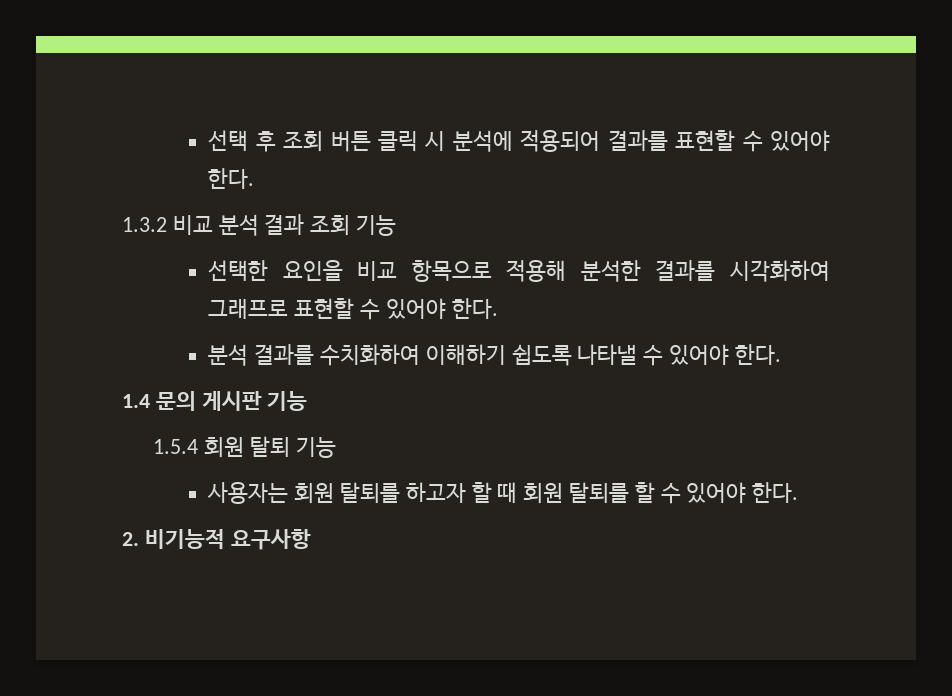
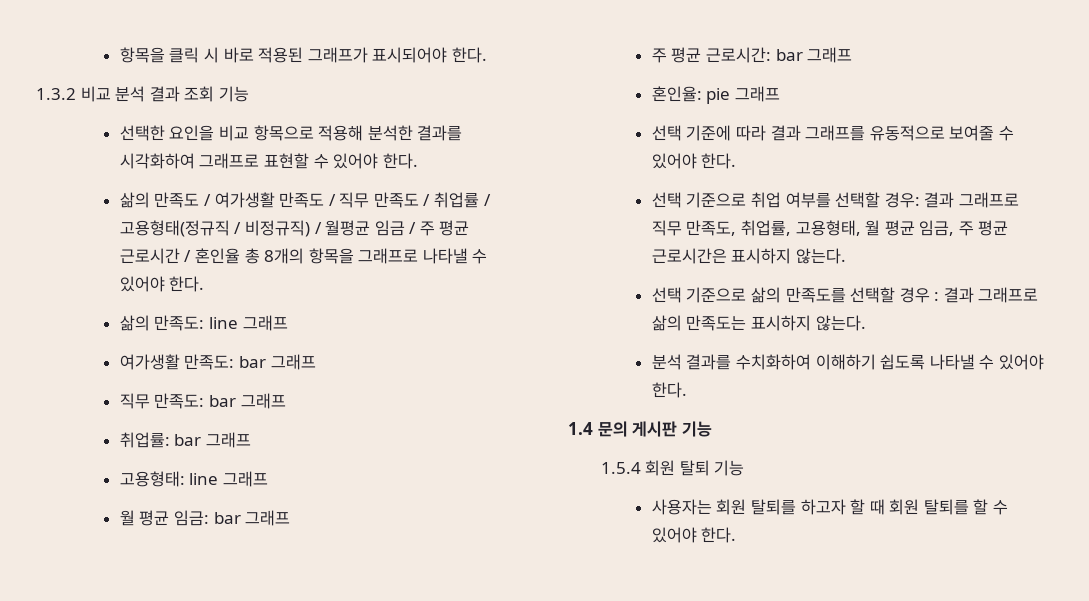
- 선택 후 조회 버튼 클릭 시 분석에 적용되어 결과를 표현할 수 있어야 한다.
+ 항목을 클릭 시 바로 적용된 그래프가 표시되어야 한다.
+ 삶의 만족도 / 여가생활 만족도 / 직무 만족도 / 취업률 / 고용형태(정규직 / 비정규직) / 월평균 임금 / 주 평균 근로시간 / 혼인율 총 8개의 항목을 그래프로 나타낼 수 있어야 한다.
+ 삶의 만족도: line 그래프
+ 여가생활 만족도: bar 그래프
+ 직무 만족도: bar 그래프
+ 취업률: bar 그래프
+ 고용형태: line 그래프
+ 월 평균 임금: bar 그래프
+ 주 평균 근로시간: bar 그래프
+ 혼인율: pie 그래프
+ 선택 기준에 따라 결과 그래프를 유동적으로 보여줄 수 있어야 한다.
+ 선택 기준으로 취업 여부를 선택할 경우: 결과 그래프로 직무 만족도, 취업률, 고용형태, 월 평균 임금, 주 평균 근로시간은 표시하지 않는다.
+ 선택 기준으로 삶의 만족도를 선택할 경우 : 결과 그래프로 삶의 만족도는 표시하지 않는다.
- 2. 비기능적 요구사항

